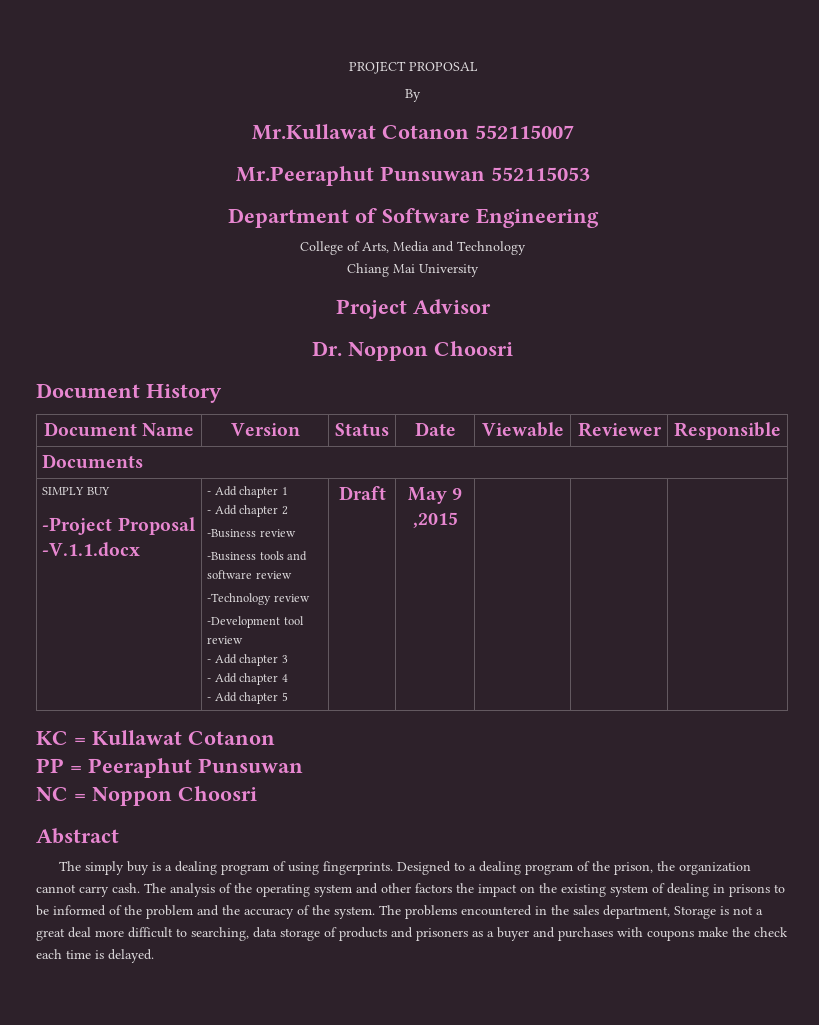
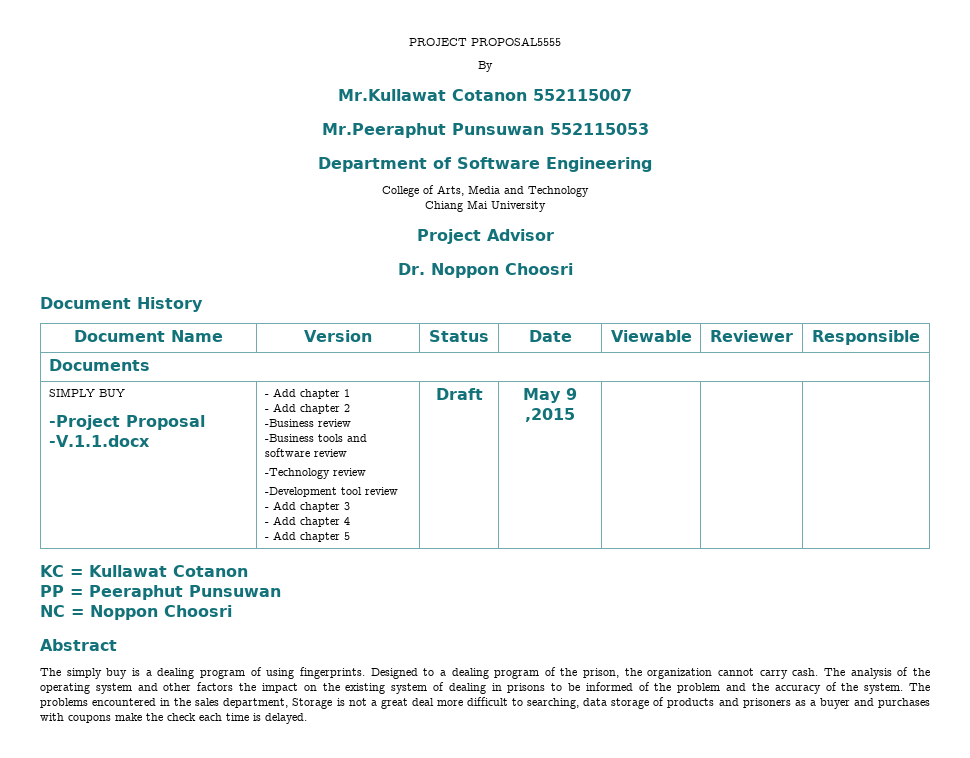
- PROJECT PROPOSAL
+ PROJECT PROPOSAL5555

